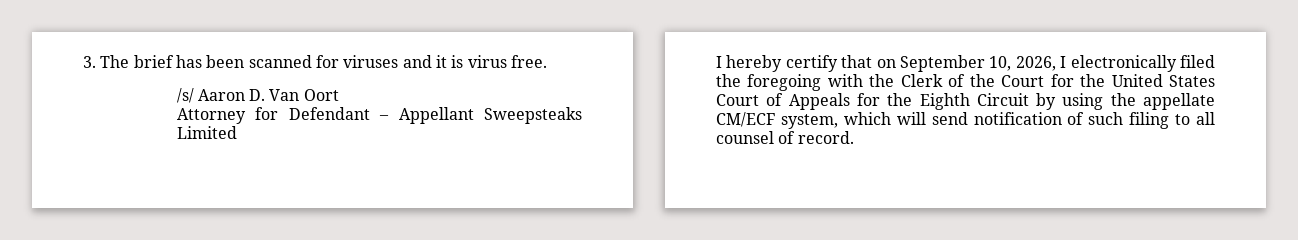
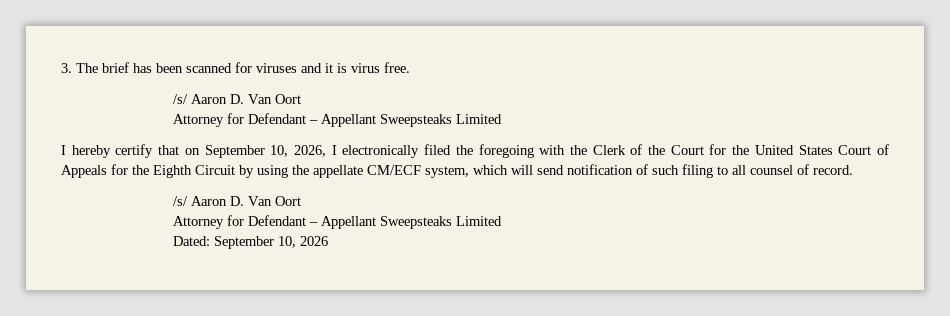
  I hereby certify that on September 10, 2026, I electronically filed the foregoing with the Clerk of the Court for the United States Court of Appeals for the Eighth Circuit by using the appellate CM/ECF system, which will send notification of such filing to all counsel of record.
+ /s/ Aaron D. Van Oort
+ Attorney for Defendant – Appellant Sweepsteaks Limited
+ Dated: September 10, 2026

